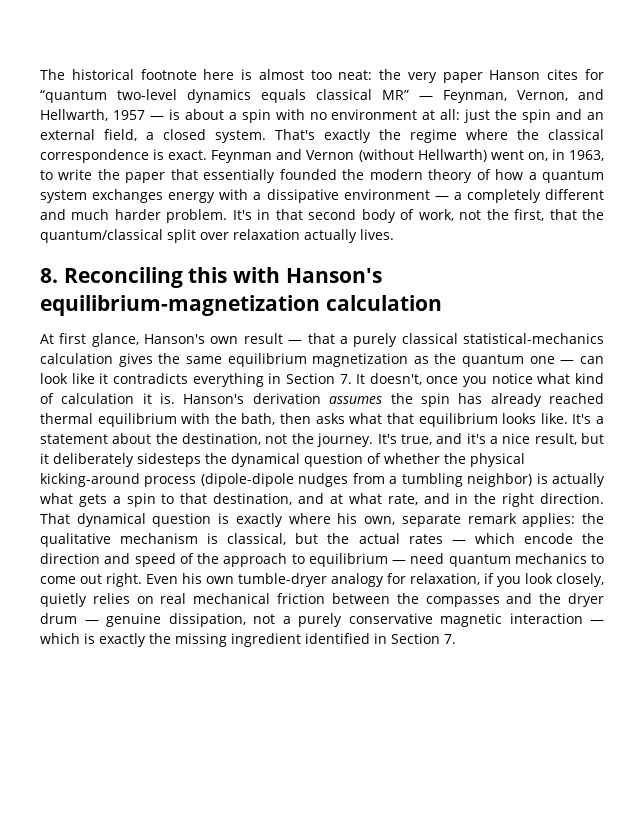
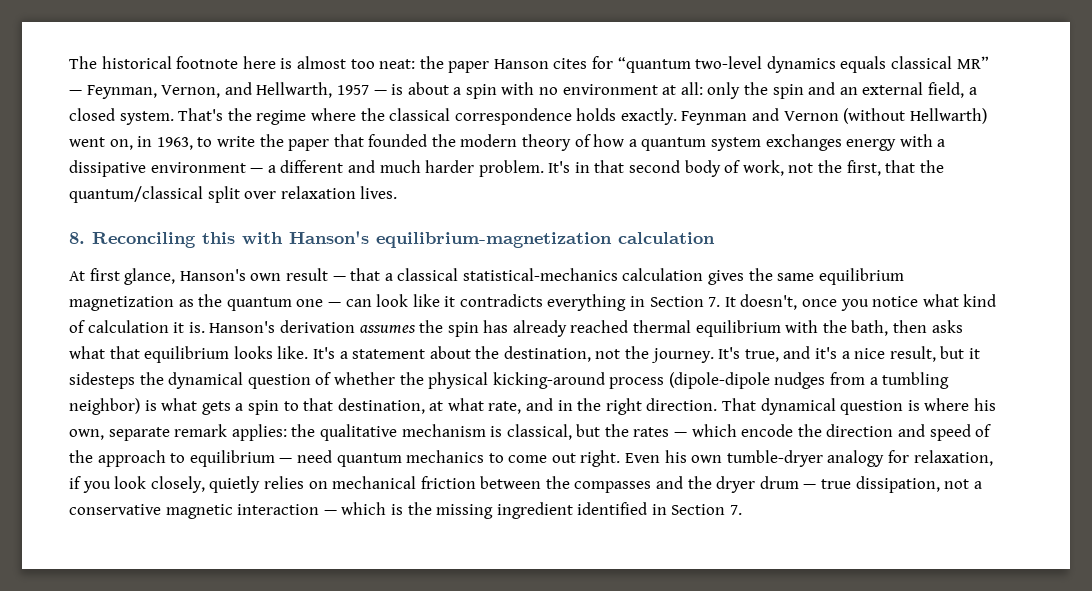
- The historical footnote here is almost too neat: the very paper Hanson cites for “quantum two-level dynamics equals classical MR” — Feynman, Vernon, and Hellwarth, 1957 — is about a spin with no environment at all: just the spin and an external field, a closed system.
+ The historical footnote here is almost too neat: the paper Hanson cites for “quantum two-level dynamics equals classical MR” — Feynman, Vernon, and Hellwarth, 1957 — is about a spin with no environment at all: only the spin and an external field, a closed system.
- That's exactly the regime where the classical correspondence is exact.
+ That's the regime where the classical correspondence holds exactly.
- Feynman and Vernon (without Hellwarth) went on, in 1963, to write the paper that essentially founded the modern theory of how a quantum system exchanges energy with a dissipative environment — a completely different and much harder problem.
+ Feynman and Vernon (without Hellwarth) went on, in 1963, to write the paper that founded the modern theory of how a quantum system exchanges energy with a dissipative environment — a different and much harder problem.
- It's in that second body of work, not the first, that the quantum/classical split over relaxation actually lives.
+ It's in that second body of work, not the first, that the quantum/classical split over relaxation lives.
- At first glance, Hanson's own result — that a purely classical statistical-mechanics calculation gives the same equilibrium magnetization as the quantum one — can look like it contradicts everything in Section 7. It doesn't, once you notice what kind of calculation it is.
+ At first glance, Hanson's own result — that a classical statistical-mechanics calculation gives the same equilibrium magnetization as the quantum one — can look like it contradicts everything in Section 7. It doesn't, once you notice what kind of calculation it is.
- It's true, and it's a nice result, but it deliberately sidesteps the dynamical question of whether the physical kicking-around process (dipole-dipole nudges from a tumbling neighbor) is actually what gets a spin to that destination, and at what rate, and in the right direction.
+ It's true, and it's a nice result, but it sidesteps the dynamical question of whether the physical kicking-around process (dipole-dipole nudges from a tumbling neighbor) is what gets a spin to that destination, at what rate, and in the right direction.
- That dynamical question is exactly where his own, separate remark applies: the qualitative mechanism is classical, but the actual rates — which encode the direction and speed of the approach to equilibrium — need quantum mechanics to come out right.
+ That dynamical question is where his own, separate remark applies: the qualitative mechanism is classical, but the rates — which encode the direction and speed of the approach to equilibrium — need quantum mechanics to come out right.
- Even his own tumble-dryer analogy for relaxation, if you look closely, quietly relies on real mechanical friction between the compasses and the dryer drum — genuine dissipation, not a purely conservative magnetic interaction — which is exactly the missing ingredient identified in Section 7.
+ Even his own tumble-dryer analogy for relaxation, if you look closely, quietly relies on mechanical friction between the compasses and the dryer drum — true dissipation, not a conservative magnetic interaction — which is the missing ingredient identified in Section 7.

